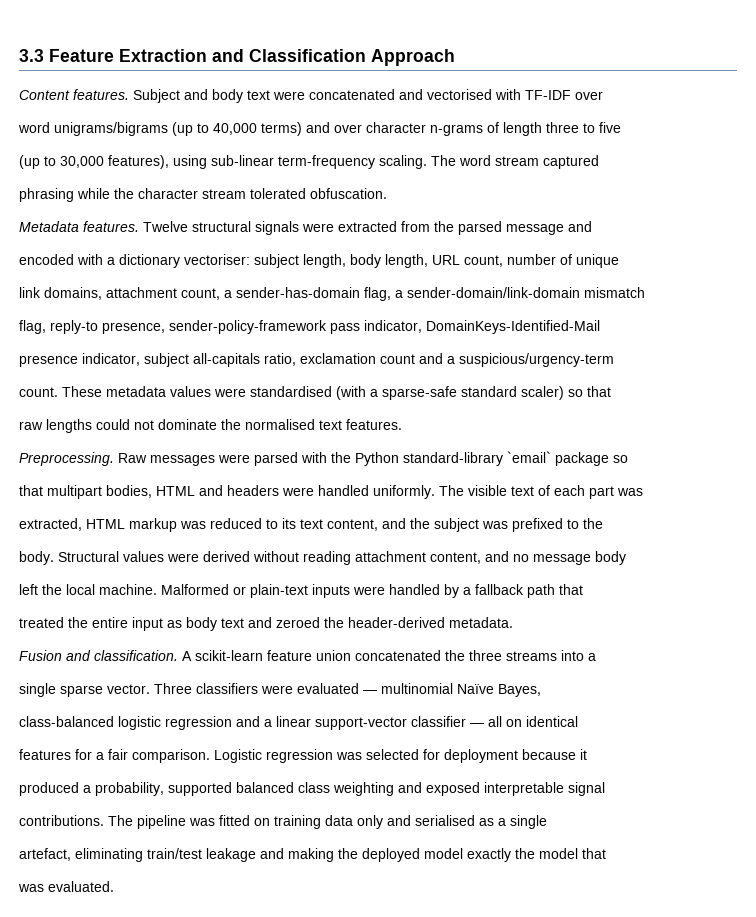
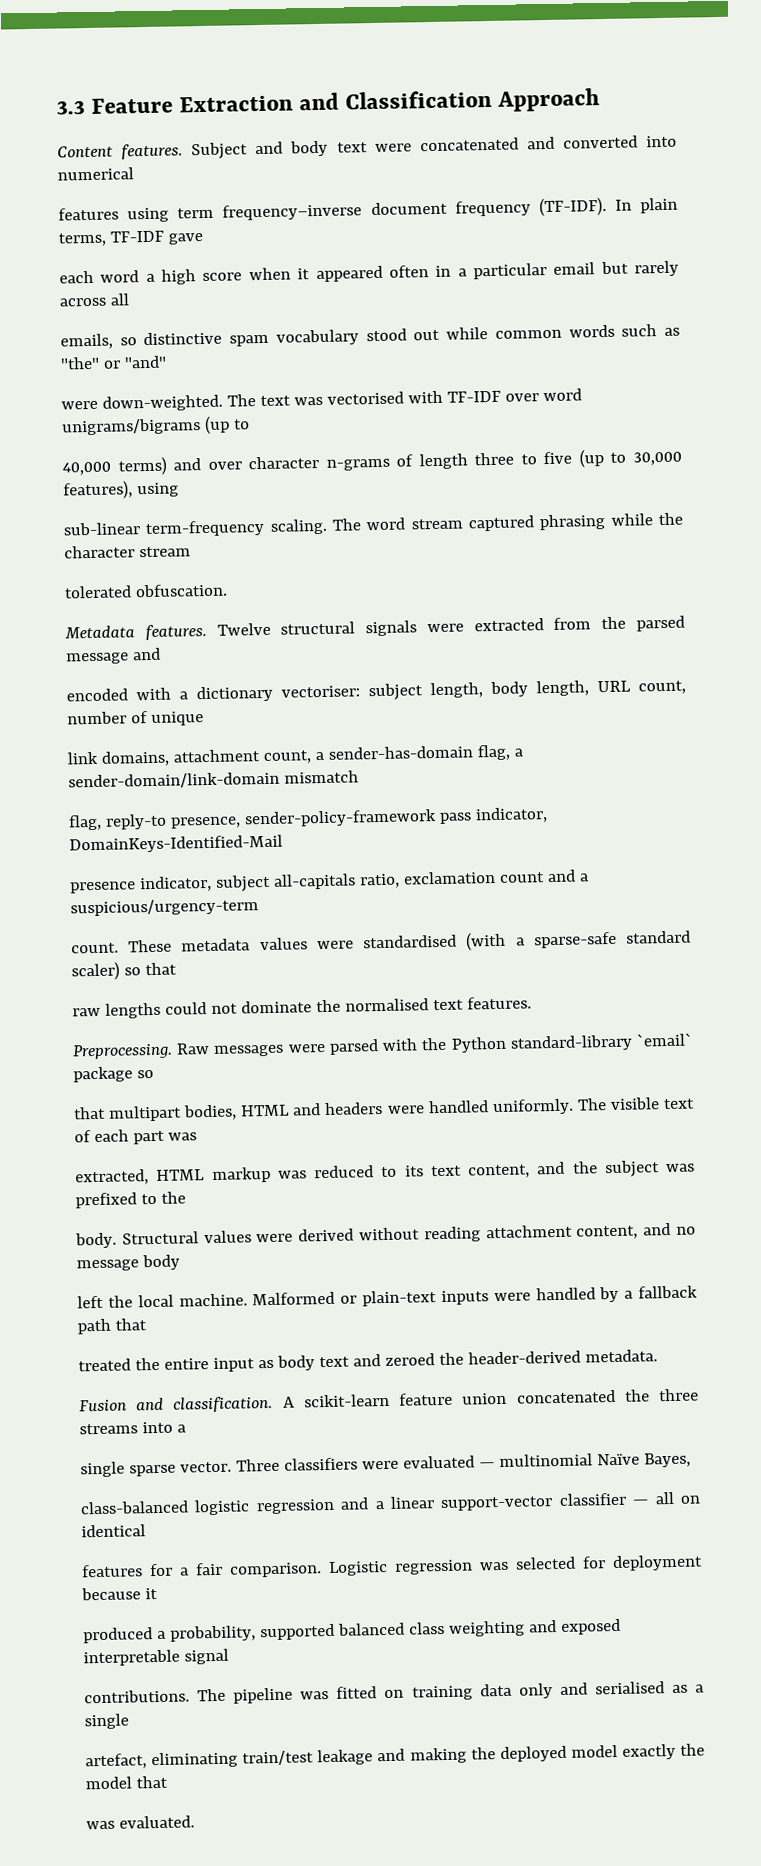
- Subject and body text were concatenated and vectorised with TF-IDF over
- word unigrams/bigrams (up to 40,000 terms) and over character n-grams of length three to five
- (up to 30,000 features), using sub-linear term-frequency scaling.
+ Subject and body text were concatenated and converted into numerical
+ features using term frequency–inverse document frequency (TF-IDF). In plain terms, TF-IDF gave
+ each word a high score when it appeared often in a particular email but rarely across all
+ emails, so distinctive spam vocabulary stood out while common words such as "the" or "and"
+ were down-weighted. The text was vectorised with TF-IDF over word unigrams/bigrams (up to
+ 40,000 terms) and over character n-grams of length three to five (up to 30,000 features), using
+ sub-linear term-frequency scaling.
- The word stream captured
- phrasing while the character stream tolerated obfuscation.
+ The word stream captured phrasing while the character stream
+ tolerated obfuscation.

